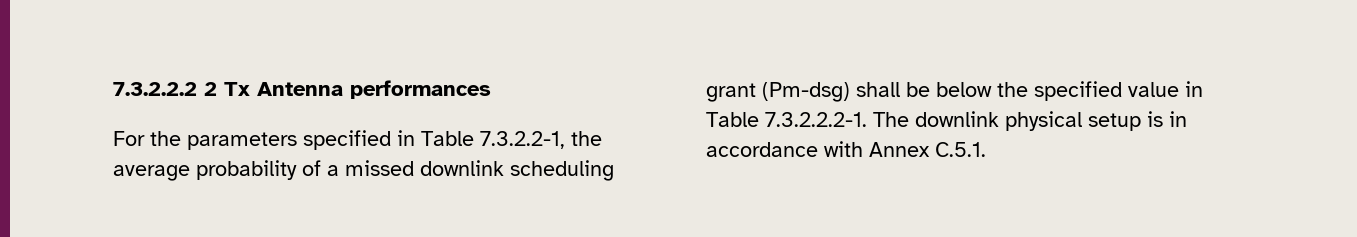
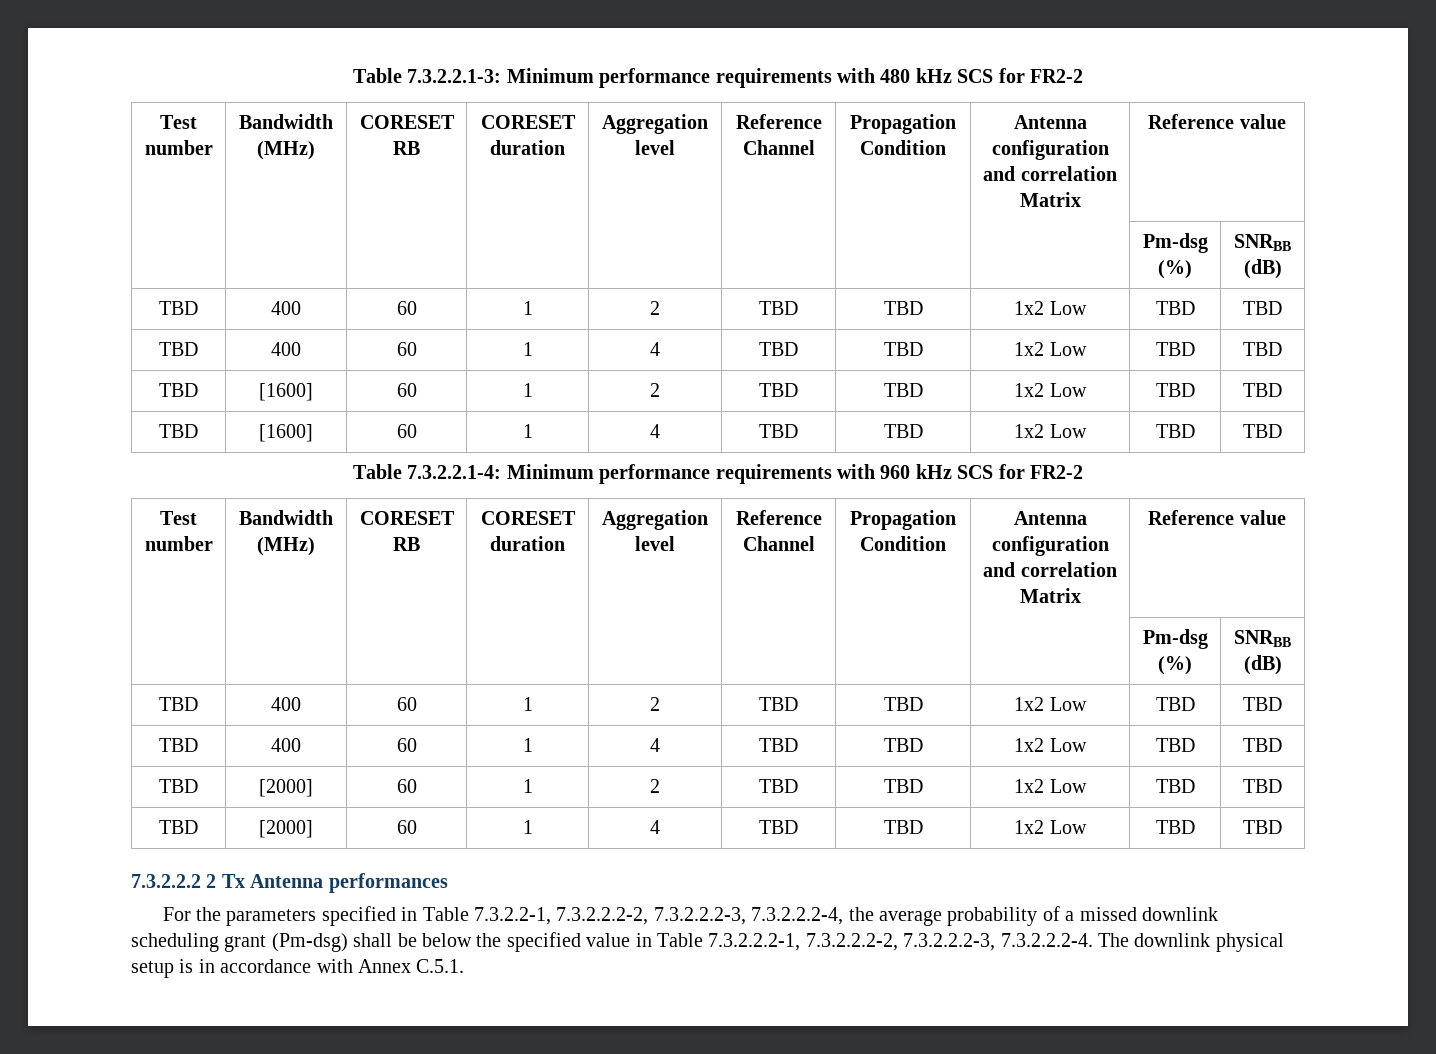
+ Table 7.3.2.2.1-3: Minimum performance requirements with 480 kHz SCS for FR2-2
+ Test number | Bandwidth (MHz) | CORESET RB | CORESET duration | Aggregation level | Reference Channel | Propagation Condition | Antenna configuration and correlation Matrix | Reference value
+ | | | | | | | | Pm-dsg (%) | SNRBB (dB)
+ TBD | 400 | 60 | 1 | 2 | TBD | TBD | 1x2 Low | TBD | TBD
+ TBD | 400 | 60 | 1 | 4 | TBD | TBD | 1x2 Low | TBD | TBD
+ TBD | [1600] | 60 | 1 | 2 | TBD | TBD | 1x2 Low | TBD | TBD
+ TBD | [1600] | 60 | 1 | 4 | TBD | TBD | 1x2 Low | TBD | TBD
+ Table 7.3.2.2.1-4: Minimum performance requirements with 960 kHz SCS for FR2-2
+ Test number | Bandwidth (MHz) | CORESET RB | CORESET duration | Aggregation level | Reference Channel | Propagation Condition | Antenna configuration and correlation Matrix | Reference value
+ | | | | | | | | Pm-dsg (%) | SNRBB (dB)
+ TBD | 400 | 60 | 1 | 2 | TBD | TBD | 1x2 Low | TBD | TBD
+ TBD | 400 | 60 | 1 | 4 | TBD | TBD | 1x2 Low | TBD | TBD
+ TBD | [2000] | 60 | 1 | 2 | TBD | TBD | 1x2 Low | TBD | TBD
+ TBD | [2000] | 60 | 1 | 4 | TBD | TBD | 1x2 Low | TBD | TBD
- For the parameters specified in Table 7.3.2.2-1, the average probability of a missed downlink scheduling grant (Pm-dsg) shall be below the specified value in Table 7.3.2.2.2-1. The downlink physical setup is in accordance with Annex C.5.1.
+ For the parameters specified in Table 7.3.2.2-1, 7.3.2.2.2-2, 7.3.2.2.2-3, 7.3.2.2.2-4, the average probability of a missed downlink scheduling grant (Pm-dsg) shall be below the specified value in Table 7.3.2.2.2-1, 7.3.2.2.2-2, 7.3.2.2.2-3, 7.3.2.2.2-4. The downlink physical setup is in accordance with Annex C.5.1.

